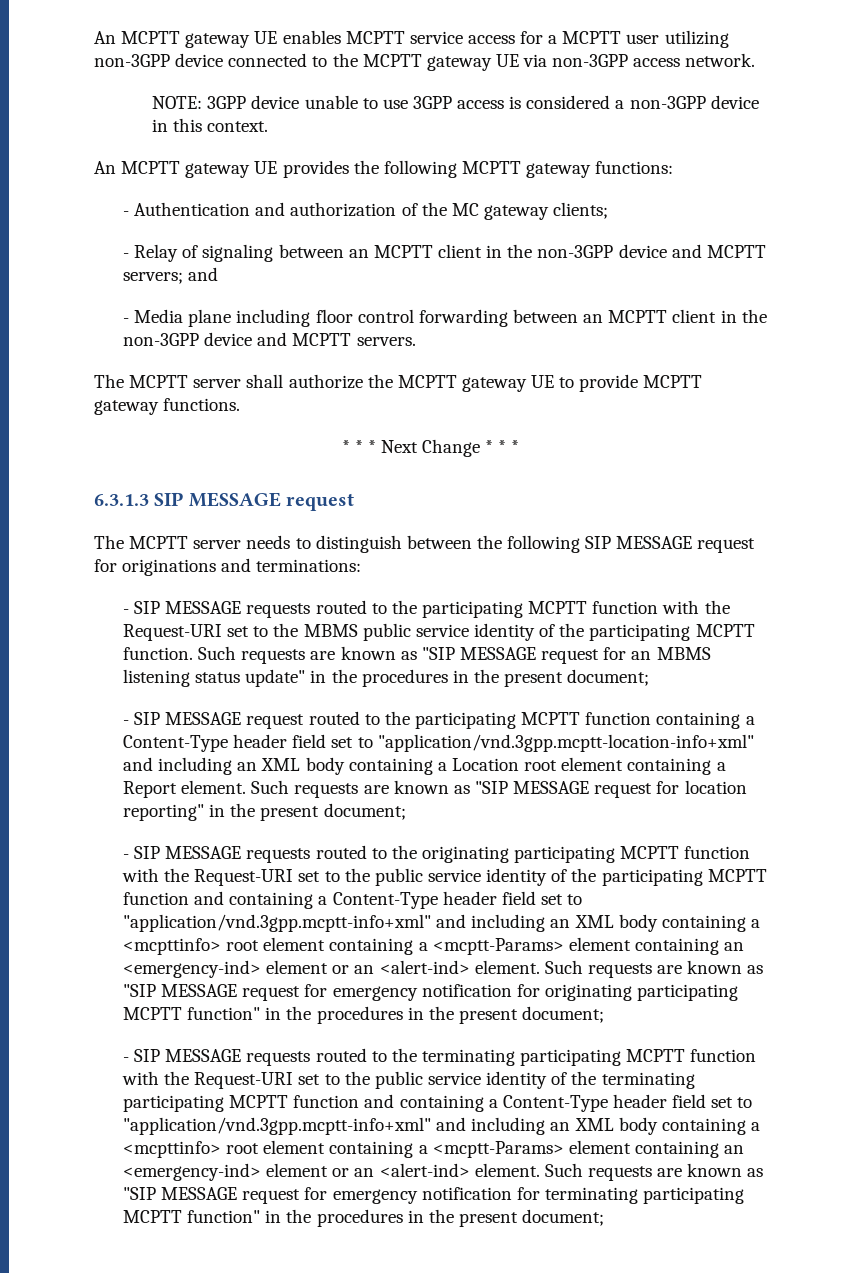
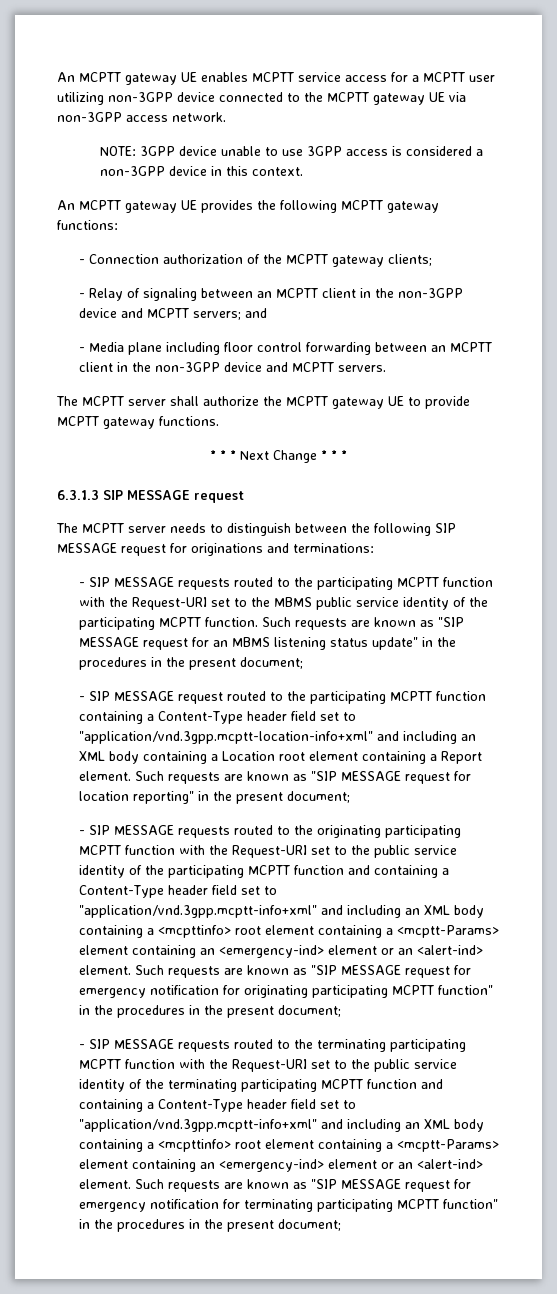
- - Authentication and authorization of the MC gateway clients;
+ - Connection authorization of the MCPTT gateway clients;

